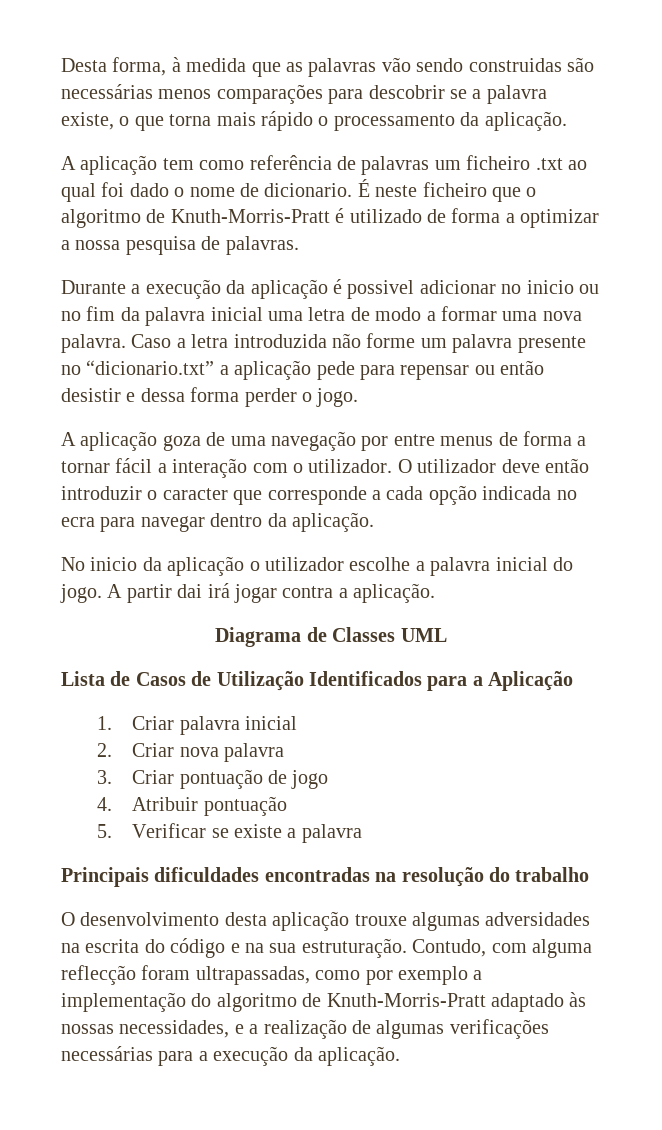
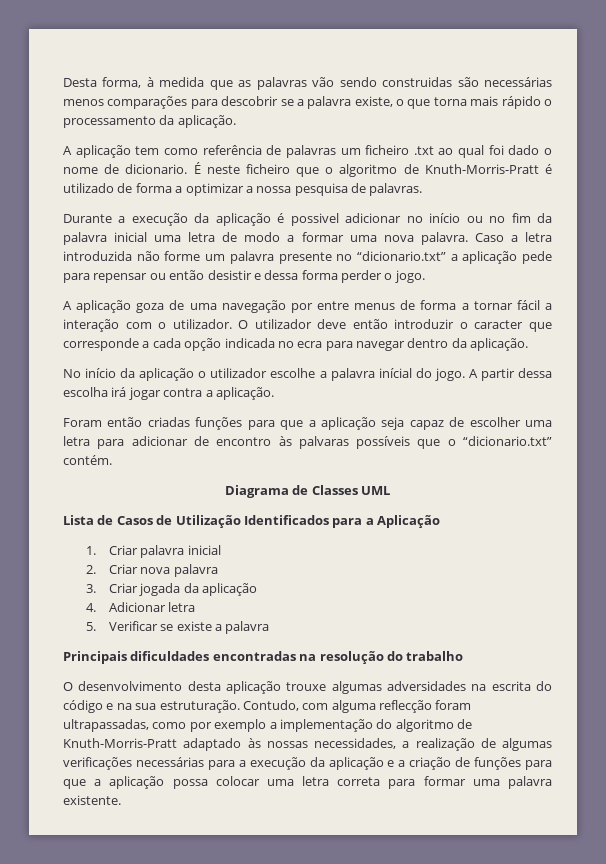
- Durante a execução da aplicação é possivel adicionar no inicio ou no fim da palavra inicial uma letra de modo a formar uma nova palavra.
+ Durante a execução da aplicação é possivel adicionar no início ou no fim da palavra inicial uma letra de modo a formar uma nova palavra.
- No inicio da aplicação o utilizador escolhe a palavra inicial do jogo.
+ No início da aplicação o utilizador escolhe a palavra inícial do jogo.
- A partir dai irá jogar contra a aplicação.
+ A partir dessa escolha irá jogar contra a aplicação.
+ Foram então criadas funções para que a aplicação seja capaz de escolher uma letra para adicionar de encontro às palvaras possíveis que o “dicionario.txt” contém.
- 3. Criar pontuação de jogo
+ 3. Criar jogada da aplicação
- 4. Atribuir pontuação
+ 4. Adicionar letra
- Contudo, com alguma reflecção foram ultrapassadas, como por exemplo a implementação do algoritmo de Knuth-Morris-Pratt adaptado às nossas necessidades, e a realização de algumas verificações necessárias para a execução da aplicação.
+ Contudo, com alguma reflecção foram ultrapassadas, como por exemplo a implementação do algoritmo de Knuth-Morris-Pratt adaptado às nossas necessidades, a realização de algumas verificações necessárias para a execução da aplicação e a criação de funções para que a aplicação possa colocar uma letra correta para formar uma palavra existente.

